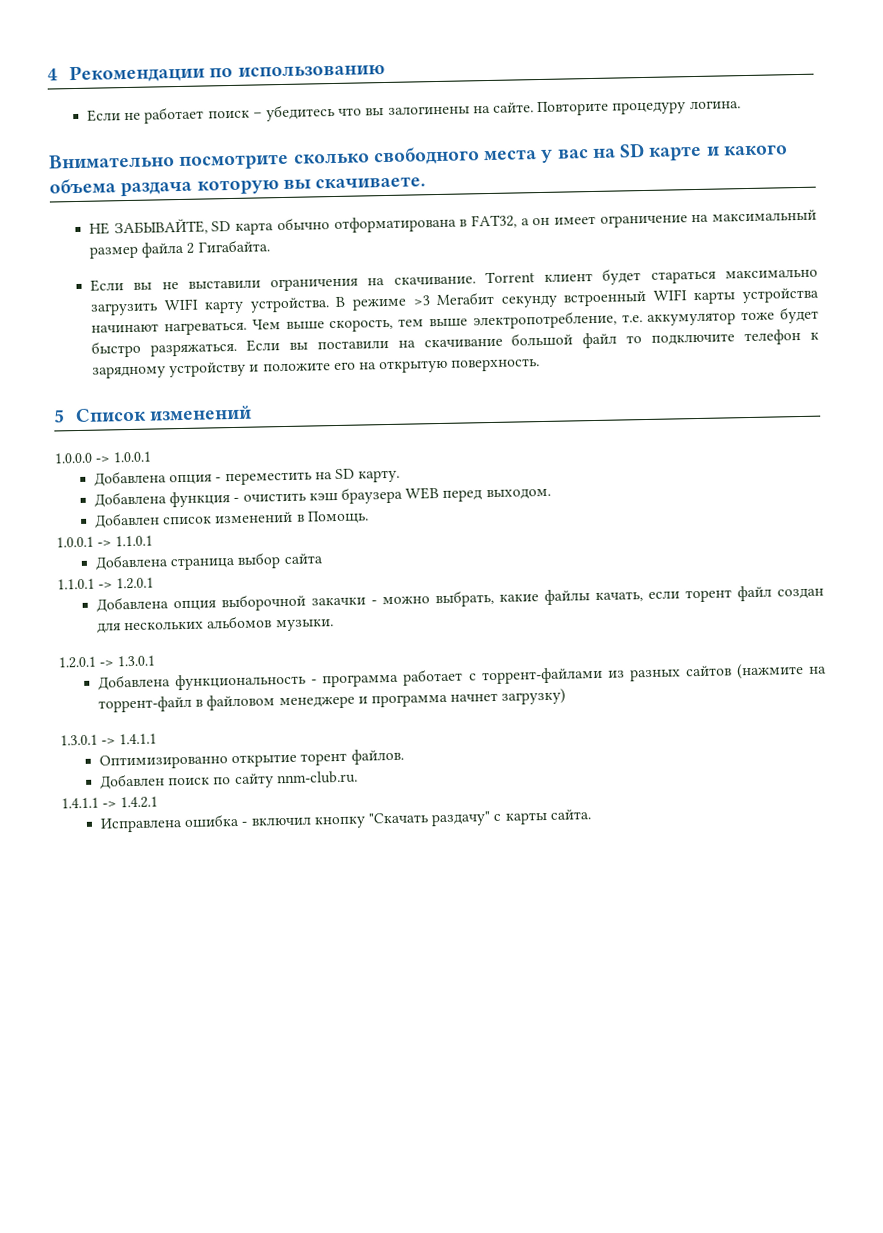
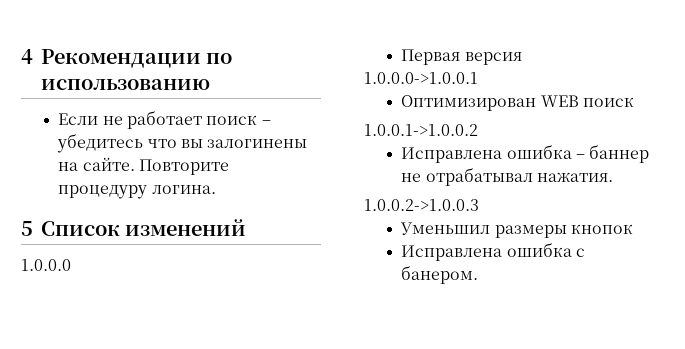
- Внимательно посмотрите сколько свободного места у вас на SD карте и какого объема раздача которую вы скачиваете.
- НЕ ЗАБЫВАЙТЕ, SD карта обычно отформатирована в FAT32, а он имеет ограничение на максимальный размер файла 2 Гигабайта.
- Если вы не выставили ограничения на скачивание. Torrent клиент будет стараться максимально загрузить WIFI карту устройства. В режиме >3 Мегабит секунду встроенный WIFI карты устройства начинают нагреваться. Чем выше скорость, тем выше электропотребление, т.е. аккумулятор тоже будет быстро разряжаться. Если вы поставили на скачивание большой файл то подключите телефон к зарядному устройству и положите его на открытую поверхность.
  5 Список изменений
- 1.0.0.0 -> 1.0.0.1
- Добавлена опция - переместить на SD карту.
- Добавлена функция - очистить кэш браузера WEB перед выходом.
- Добавлен список изменений в Помощь.
- 1.0.0.1 -> 1.1.0.1
- Добавлена страница выбор сайта
- 1.1.0.1 -> 1.2.0.1
- Добавлена опция выборочной закачки - можно выбрать, какие файлы качать, если торент файл создан для нескольких альбомов музыки.
- 1.2.0.1 -> 1.3.0.1
- Добавлена функциональность - программа работает с торрент-файлами из разных сайтов (нажмите на торрент-файл в файловом менеджере и программа начнет загрузку)
- 1.3.0.1 -> 1.4.1.1
- Оптимизированно открытие торент файлов.
- Добавлен поиск по сайту nnm-club.ru.
- 1.4.1.1 -> 1.4.2.1
- Исправлена ошибка - включил кнопку "Скачать раздачу" с карты сайта.
+ 1.0.0.0
+ Первая версия
+ 1.0.0.0->1.0.0.1
+ Оптимизирован WEB поиск
+ 1.0.0.1->1.0.0.2
+ Исправлена ошибка – баннер не отрабатывал нажатия.
+ 1.0.0.2->1.0.0.3
+ Уменьшил размеры кнопок
+ Исправлена ошибка с банером.

